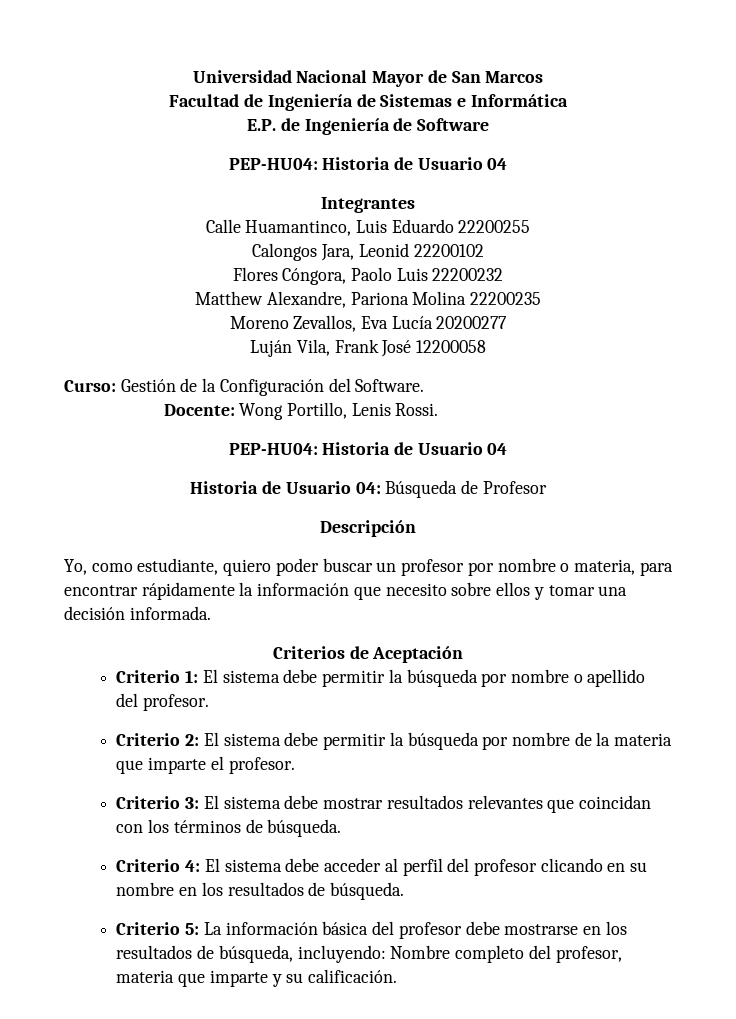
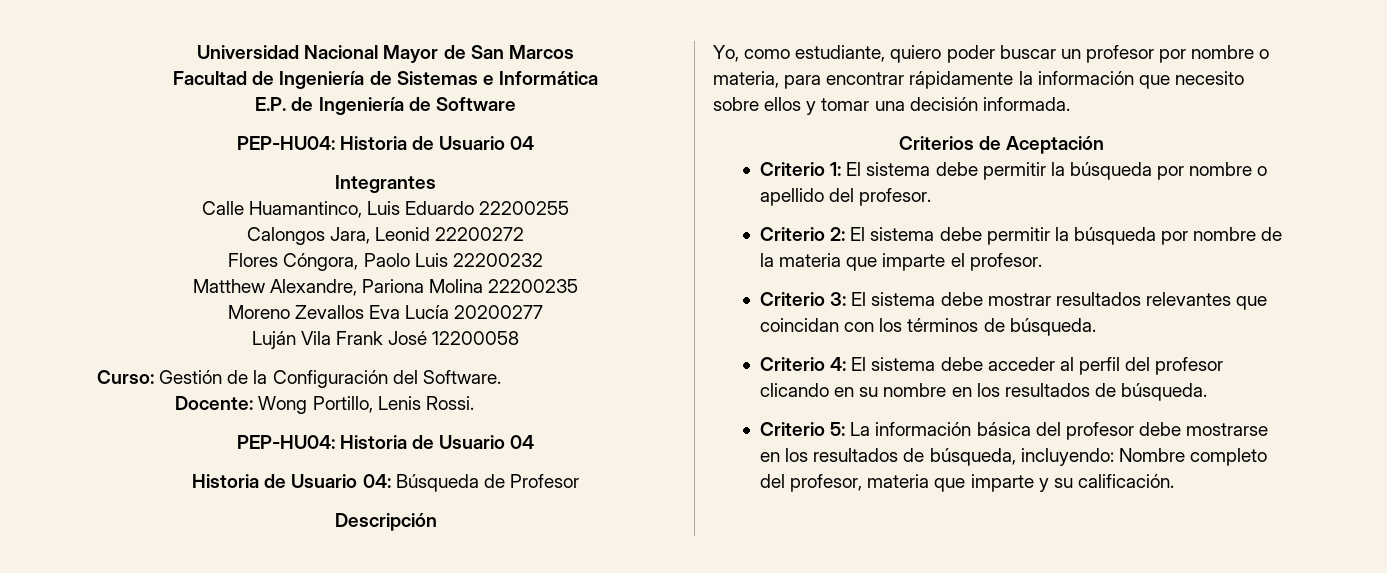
- Calongos Jara, Leonid 22200102
+ Calongos Jara, Leonid 22200272
- Moreno Zevallos, Eva Lucía 20200277
+ Moreno Zevallos Eva Lucía 20200277
- Luján Vila, Frank José 12200058
+ Luján Vila Frank José 12200058

